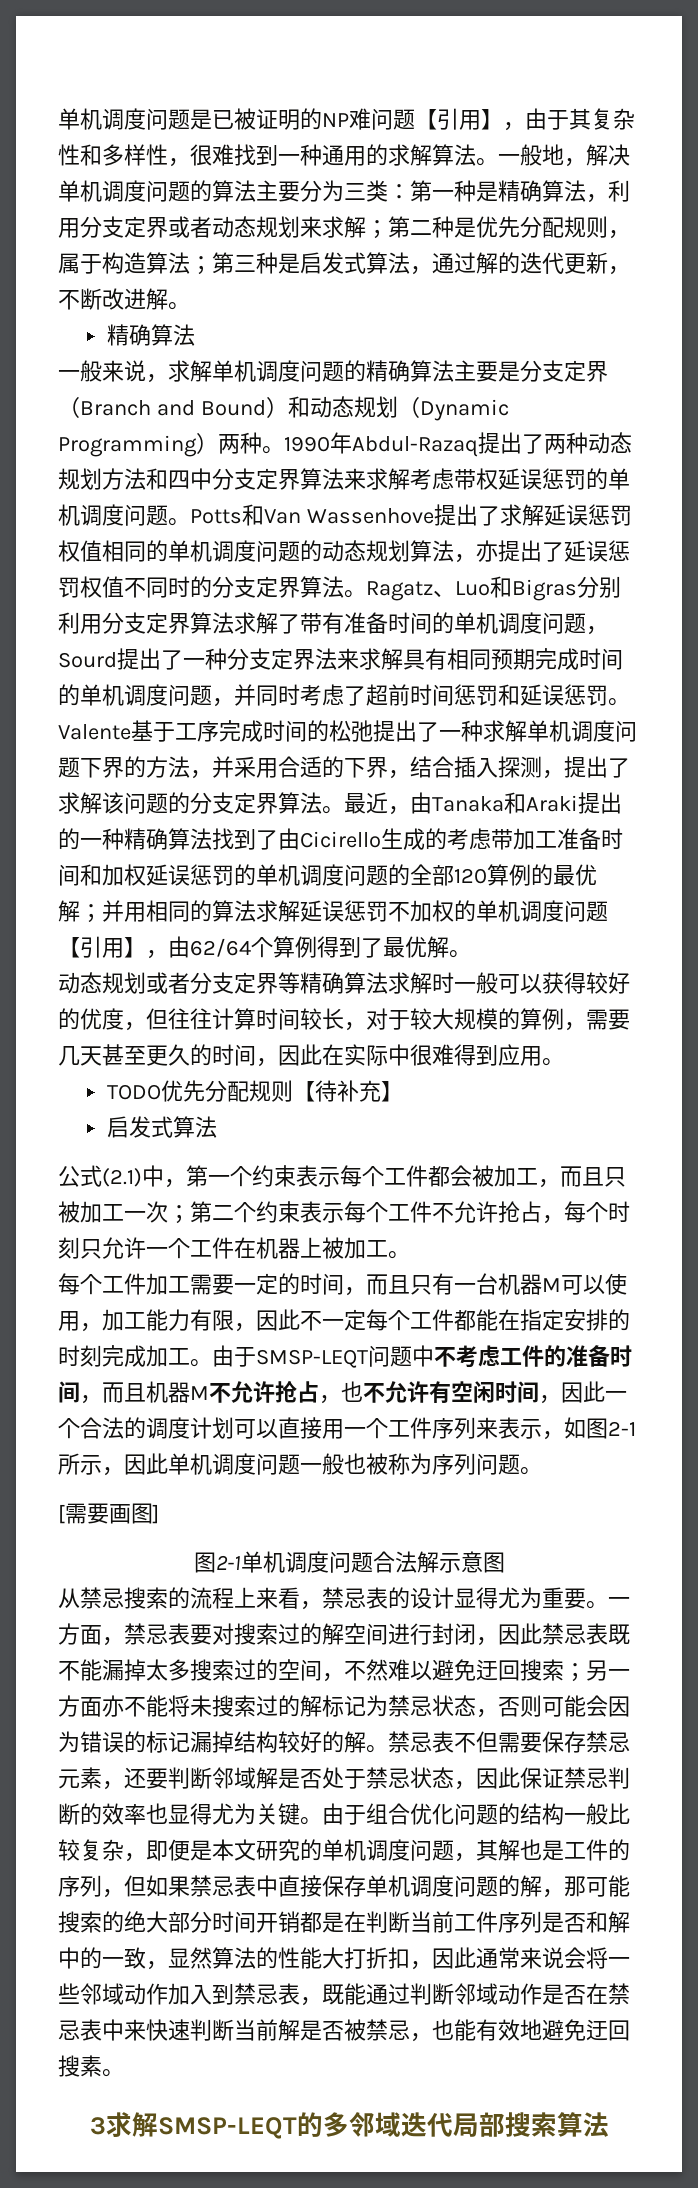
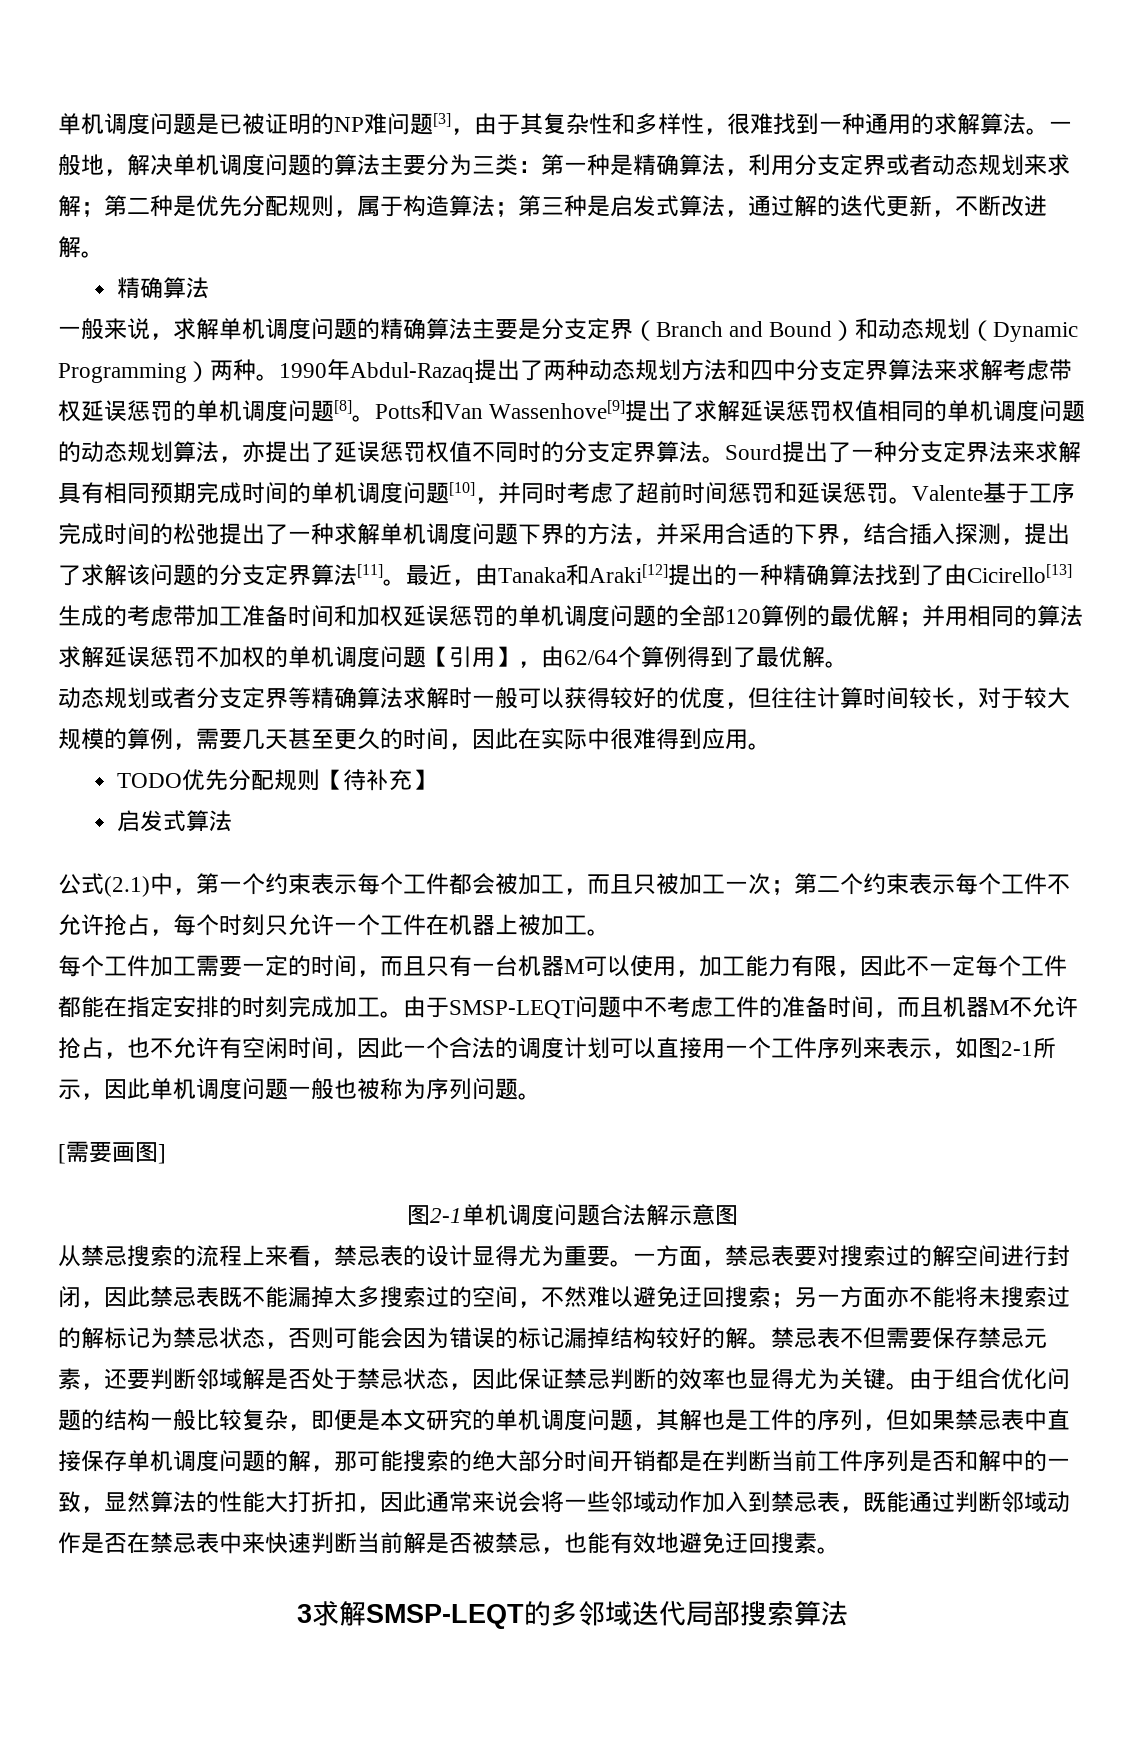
- 单机调度问题是已被证明的NP难问题【引用】，由于其复杂性和多样性，很难找到一种通用的求解算法。
+ 单机调度问题是已被证明的NP难问题[3]，由于其复杂性和多样性，很难找到一种通用的求解算法。
- 1990年Abdul-Razaq提出了两种动态规划方法和四中分支定界算法来求解考虑带权延误惩罚的单机调度问题。
+ 1990年Abdul-Razaq提出了两种动态规划方法和四中分支定界算法来求解考虑带权延误惩罚的单机调度问题[8]。
- Potts和Van Wassenhove提出了求解延误惩罚权值相同的单机调度问题的动态规划算法，亦提出了延误惩罚权值不同时的分支定界算法。
+ Potts和Van Wassenhove[9]提出了求解延误惩罚权值相同的单机调度问题的动态规划算法，亦提出了延误惩罚权值不同时的分支定界算法。
- Ragatz、Luo和Bigras分别利用分支定界算法求解了带有准备时间的单机调度问题，Sourd提出了一种分支定界法来求解具有相同预期完成时间的单机调度问题，并同时考虑了超前时间惩罚和延误惩罚。
+ Sourd提出了一种分支定界法来求解具有相同预期完成时间的单机调度问题[10]，并同时考虑了超前时间惩罚和延误惩罚。
- Valente基于工序完成时间的松弛提出了一种求解单机调度问题下界的方法，并采用合适的下界，结合插入探测，提出了求解该问题的分支定界算法。
+ Valente基于工序完成时间的松弛提出了一种求解单机调度问题下界的方法，并采用合适的下界，结合插入探测，提出了求解该问题的分支定界算法[11]。
- 最近，由Tanaka和Araki提出的一种精确算法找到了由Cicirello生成的考虑带加工准备时间和加权延误惩罚的单机调度问题的全部120算例的最优解；并用相同的算法求解延误惩罚不加权的单机调度问题【引用】，由62/64个算例得到了最优解。
+ 最近，由Tanaka和Araki[12]提出的一种精确算法找到了由Cicirello[13]生成的考虑带加工准备时间和加权延误惩罚的单机调度问题的全部120算例的最优解；并用相同的算法求解延误惩罚不加权的单机调度问题【引用】，由62/64个算例得到了最优解。

